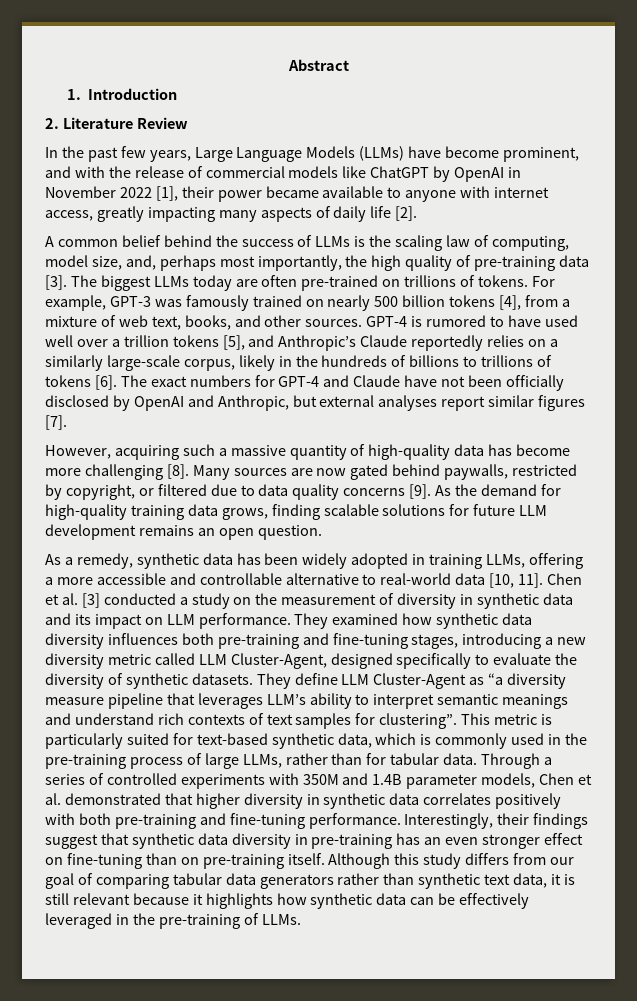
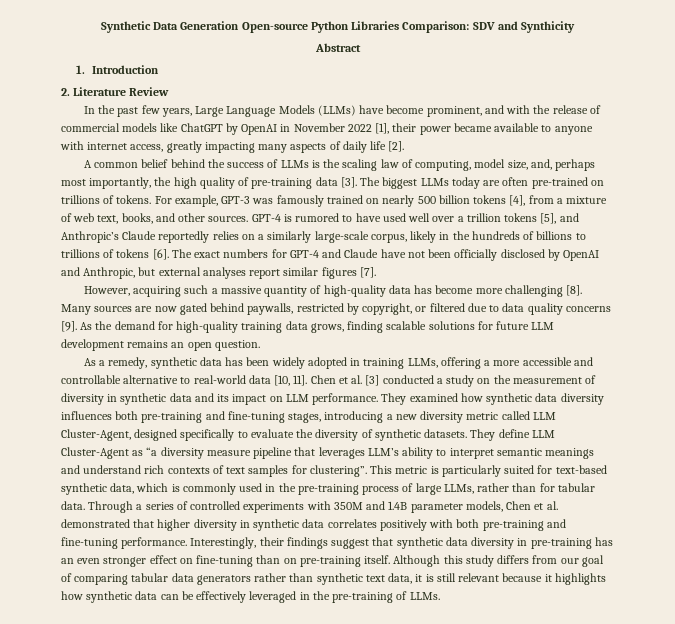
+ Synthetic Data Generation Open-source Python Libraries Comparison: SDV and Synthicity

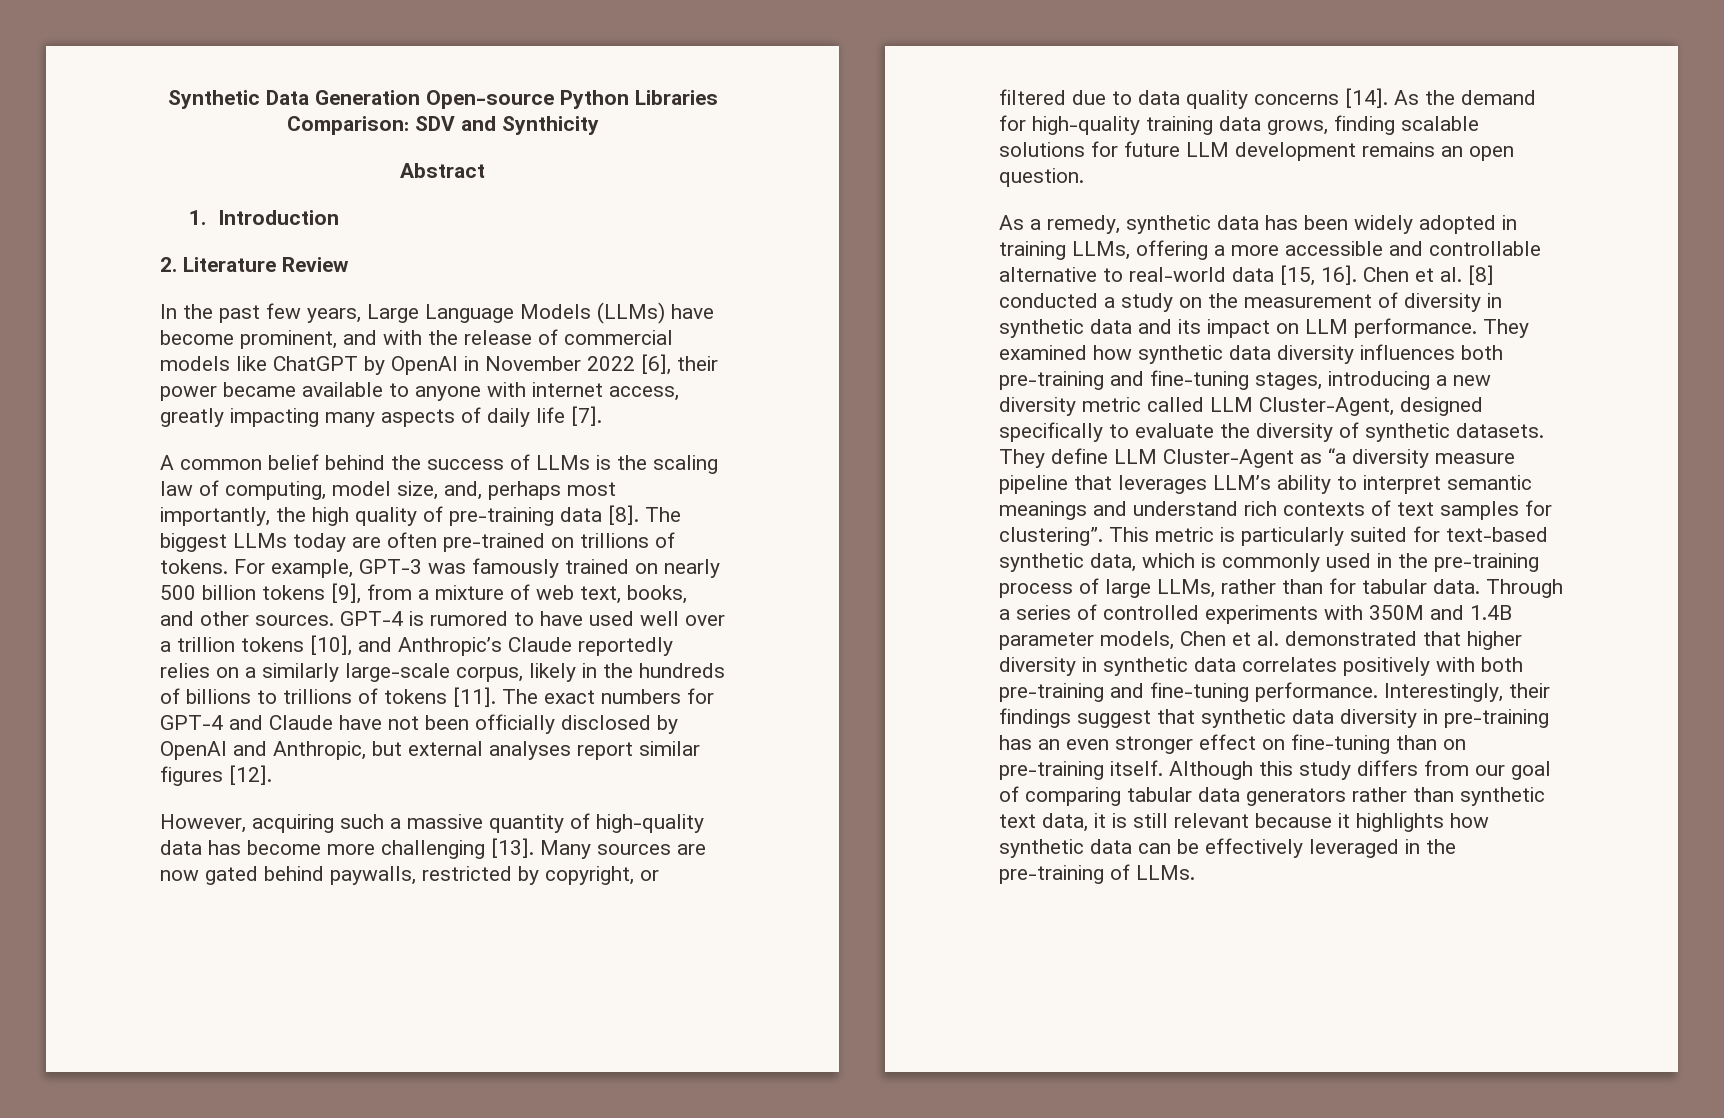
- In the past few years, Large Language Models (LLMs) have become prominent, and with the release of commercial models like ChatGPT by OpenAI in November 2022 [1], their power became available to anyone with internet access, greatly impacting many aspects of daily life [2].
+ In the past few years, Large Language Models (LLMs) have become prominent, and with the release of commercial models like ChatGPT by OpenAI in November 2022 [6], their power became available to anyone with internet access, greatly impacting many aspects of daily life [7].
- A common belief behind the success of LLMs is the scaling law of computing, model size, and, perhaps most importantly, the high quality of pre-training data [3].
+ A common belief behind the success of LLMs is the scaling law of computing, model size, and, perhaps most importantly, the high quality of pre-training data [8].
- For example, GPT-3 was famously trained on nearly 500 billion tokens [4], from a mixture of web text, books, and other sources.
+ For example, GPT-3 was famously trained on nearly 500 billion tokens [9], from a mixture of web text, books, and other sources.
- GPT-4 is rumored to have used well over a trillion tokens [5], and Anthropic’s Claude reportedly relies on a similarly large-scale corpus, likely in the hundreds of billions to trillions of tokens [6].
+ GPT-4 is rumored to have used well over a trillion tokens [10], and Anthropic’s Claude reportedly relies on a similarly large-scale corpus, likely in the hundreds of billions to trillions of tokens [11].
- The exact numbers for GPT-4 and Claude have not been officially disclosed by OpenAI and Anthropic, but external analyses report similar figures [7].
+ The exact numbers for GPT-4 and Claude have not been officially disclosed by OpenAI and Anthropic, but external analyses report similar figures [12].
- However, acquiring such a massive quantity of high-quality data has become more challenging [8].
+ However, acquiring such a massive quantity of high-quality data has become more challenging [13].
- Many sources are now gated behind paywalls, restricted by copyright, or filtered due to data quality concerns [9].
+ Many sources are now gated behind paywalls, restricted by copyright, or filtered due to data quality concerns [14].
- As a remedy, synthetic data has been widely adopted in training LLMs, offering a more accessible and controllable alternative to real-world data [10, 11]. Chen et al. [3] conducted a study on the measurement of diversity in synthetic data and its impact on LLM performance.
+ As a remedy, synthetic data has been widely adopted in training LLMs, offering a more accessible and controllable alternative to real-world data [15, 16]. Chen et al. [8] conducted a study on the measurement of diversity in synthetic data and its impact on LLM performance.

